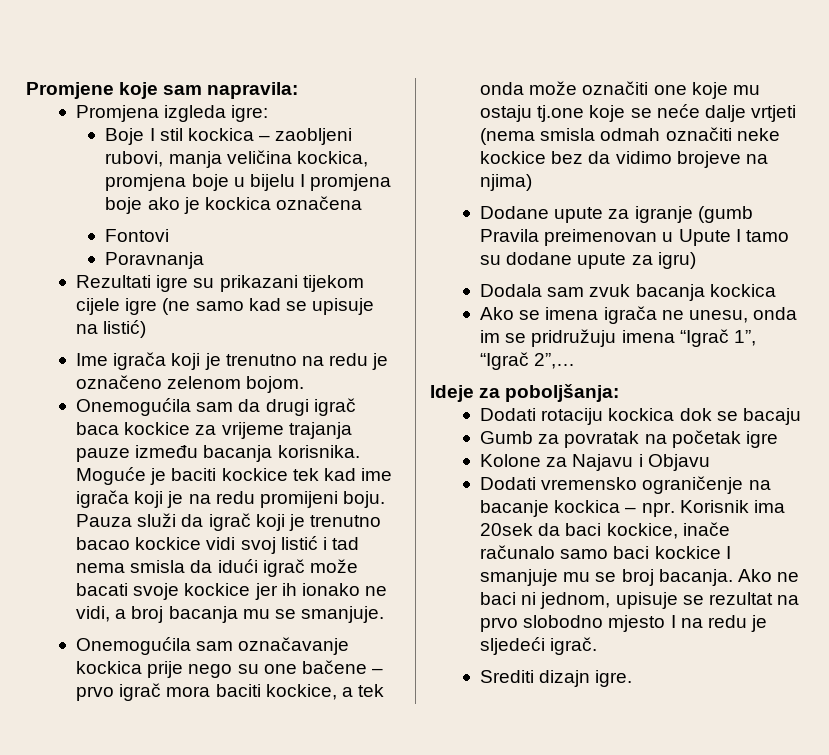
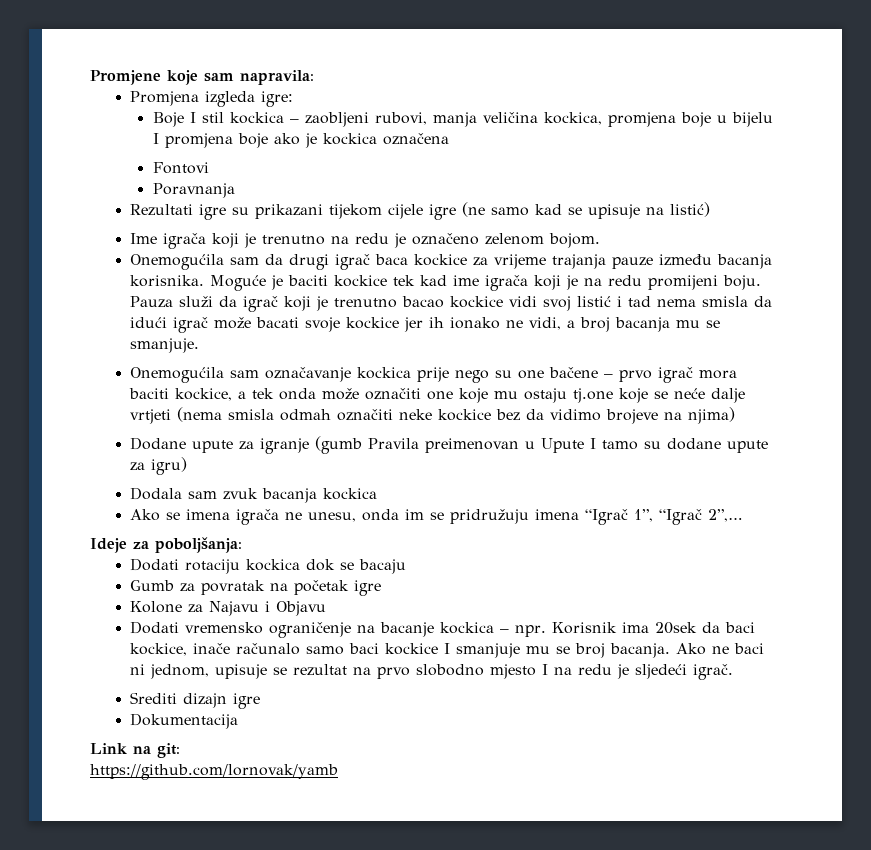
- Srediti dizajn igre.
+ Srediti dizajn igre
+ Dokumentacija
+ Link na git:
+ https://github.com/lornovak/yamb

